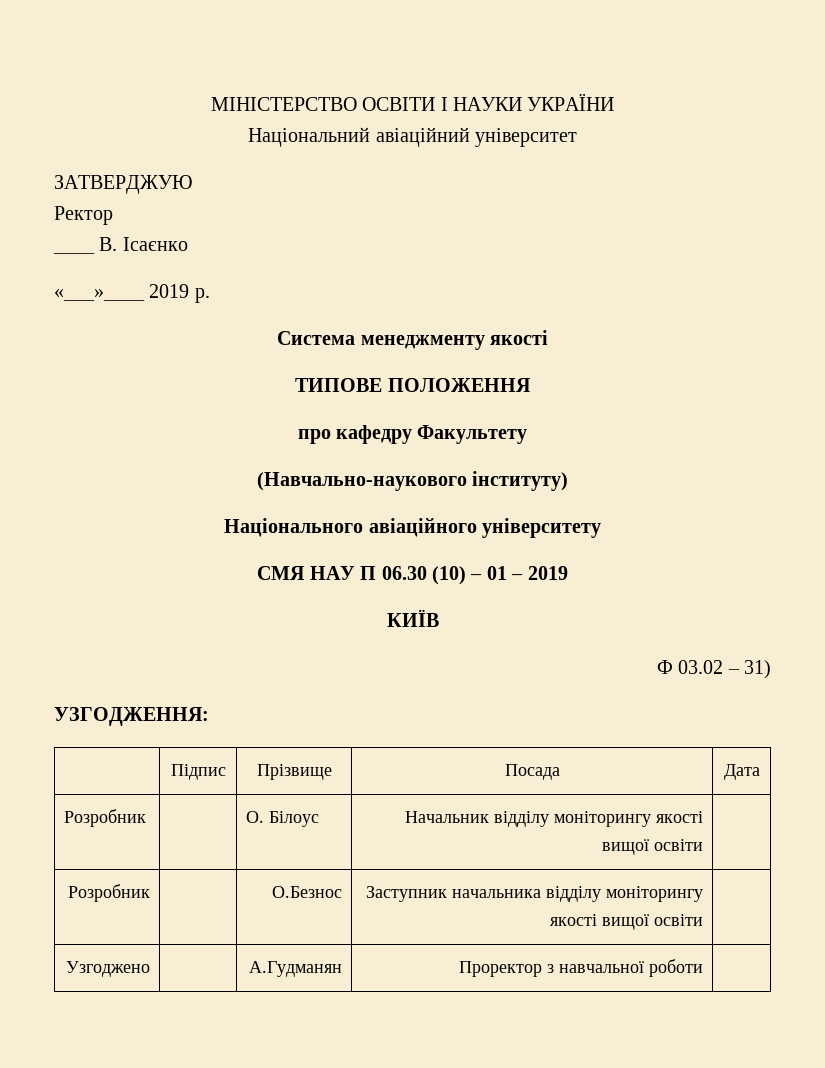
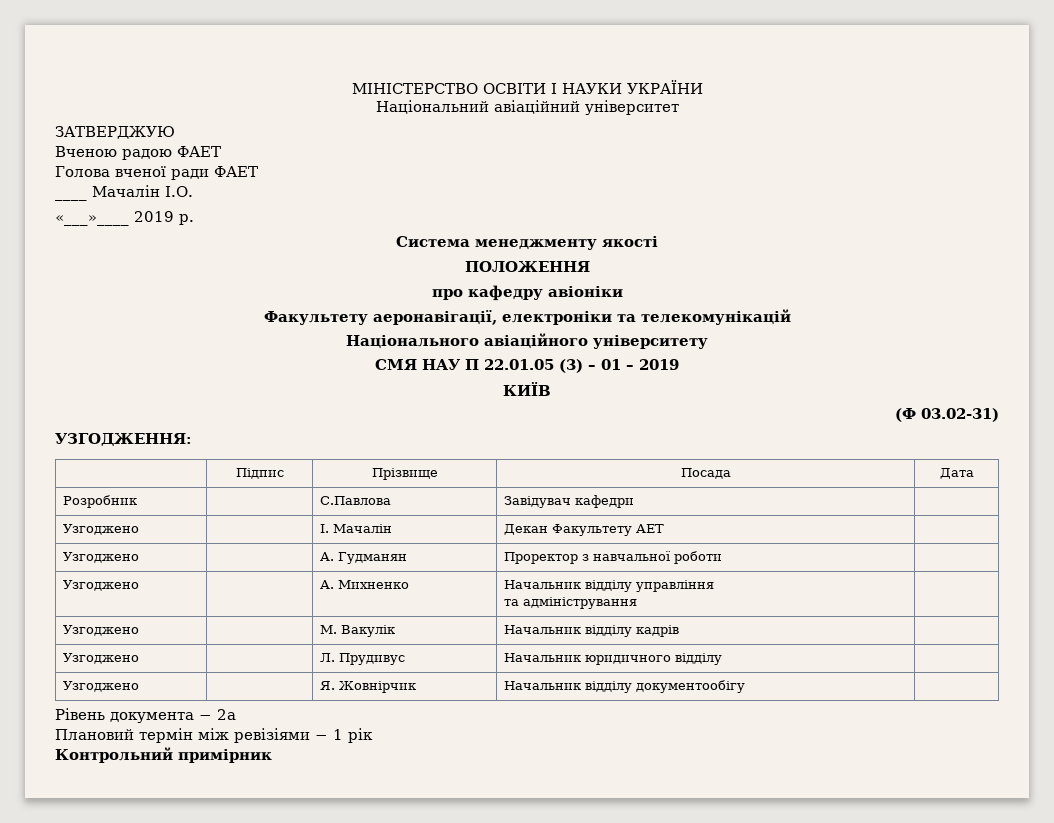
- Ректор
+ Вченою радою ФАЕТ
+ Голова вченої ради ФАЕТ
- ____ В. Ісаєнко
+ ____ Мачалін І.О.
- ТИПОВЕ ПОЛОЖЕННЯ
+ ПОЛОЖЕННЯ
- про кафедру Факультету
- (Навчально-наукового інституту)
+ про кафедру авіоніки
+ Факультету аеронавігації, електроніки та телекомунікацій
- СМЯ НАУ П 06.30 (10) – 01 – 2019
+ СМЯ НАУ П 22.01.05 (3) – 01 – 2019
- Ф 03.02 – 31)
+ (Ф 03.02-31)
- Розробник | | О. Білоус | Начальник відділу моніторингу якості вищої освіти |
- Розробник | | О.Безнос | Заступник начальника відділу моніторингу якості вищої освіти |
- Узгоджено | | А.Гудманян | Проректор з навчальної роботи |
+ Розробник | | С.Павлова | Завідувач кафедри |
+ Узгоджено | | І. Мачалін | Декан Факультету АЕТ |
+ Узгоджено | | А. Гудманян | Проректор з навчальної роботи |
+ Узгоджено | | А. Михненко | Начальник відділу управління
+ та адміністрування |
+ Узгоджено | | М. Вакулік | Начальник відділу кадрів |
+ Узгоджено | | Л. Прудивус | Начальник юридичного відділу |
+ Узгоджено | | Я. Жовнірчик | Начальник відділу документообігу |
+ Рівень документа − 2а
+ Плановий термін між ревізіями − 1 рік
+ Контрольний примірник

